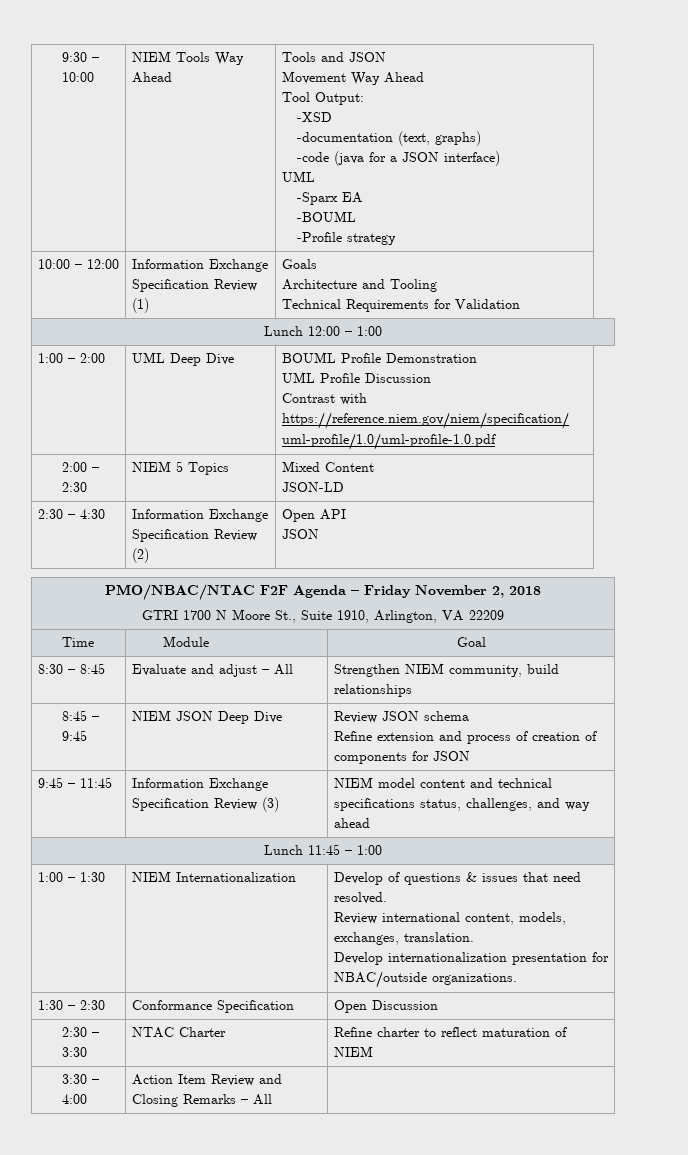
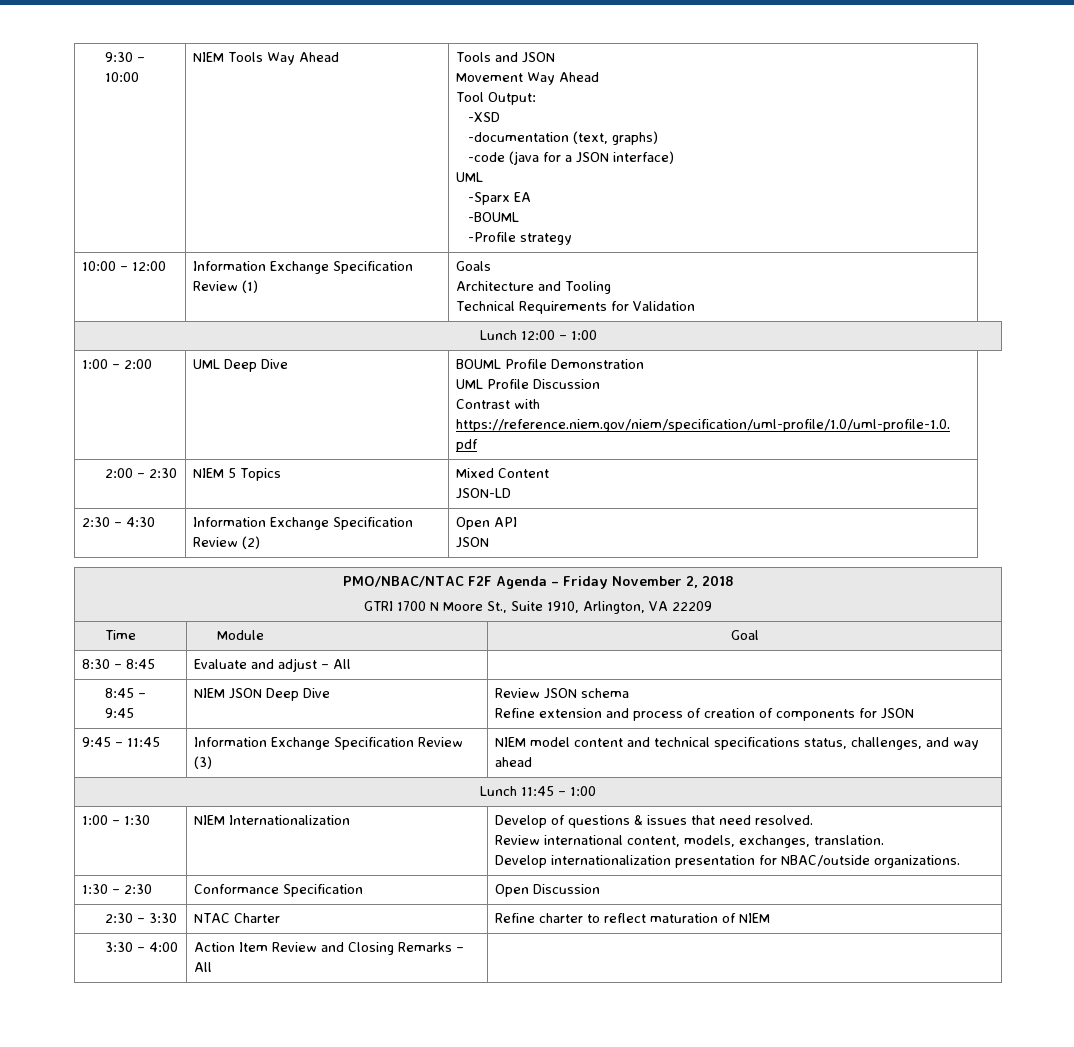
- 8:30 – 8:45 | Evaluate and adjust – All | Strengthen NIEM community, build relationships
+ 8:30 – 8:45 | Evaluate and adjust – All |

